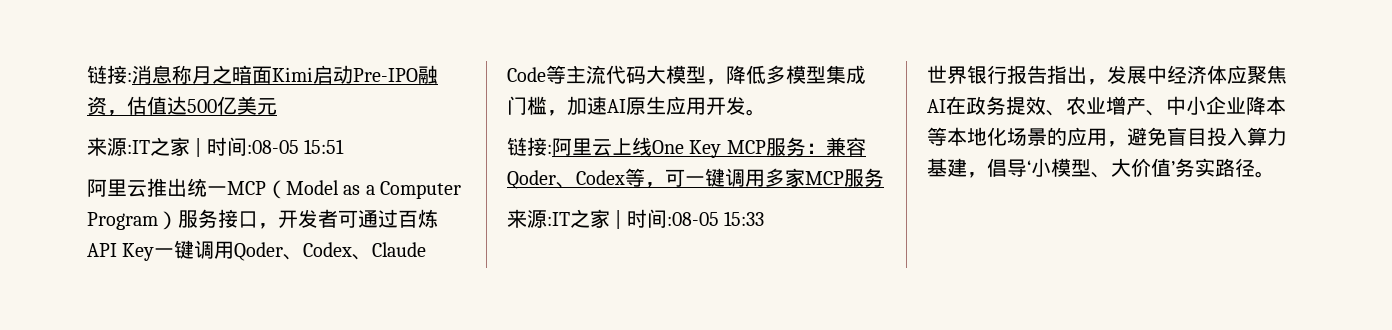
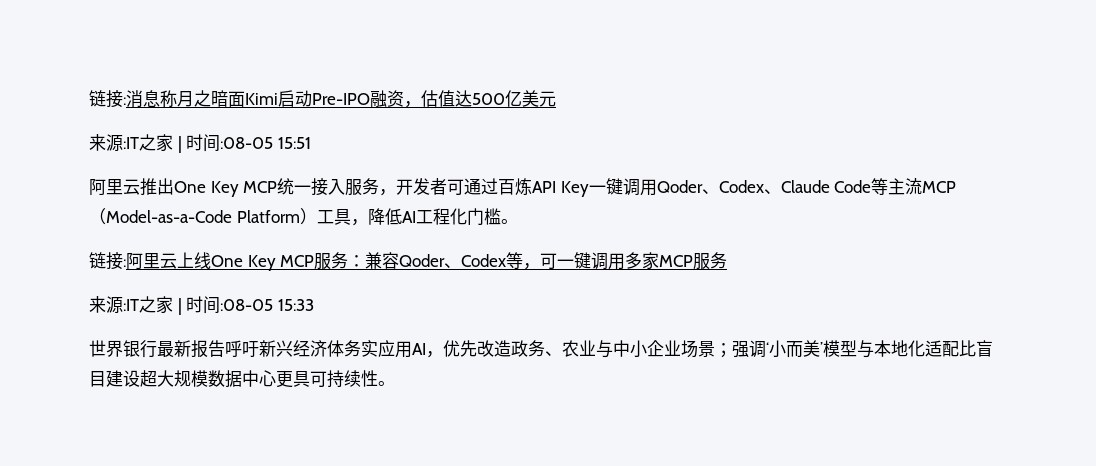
- 阿里云推出统一MCP（Model as a Computer Program）服务接口，开发者可通过百炼API Key一键调用Qoder、Codex、Claude Code等主流代码大模型，降低多模型集成门槛，加速AI原生应用开发。
+ 阿里云推出One Key MCP统一接入服务，开发者可通过百炼API Key一键调用Qoder、Codex、Claude Code等主流MCP（Model-as-a-Code Platform）工具，降低AI工程化门槛。
- 世界银行报告指出，发展中经济体应聚焦AI在政务提效、农业增产、中小企业降本等本地化场景的应用，避免盲目投入算力基建，倡导‘小模型、大价值’务实路径。
+ 世界银行最新报告呼吁新兴经济体务实应用AI，优先改造政务、农业与中小企业场景；强调‘小而美’模型与本地化适配比盲目建设超大规模数据中心更具可持续性。

